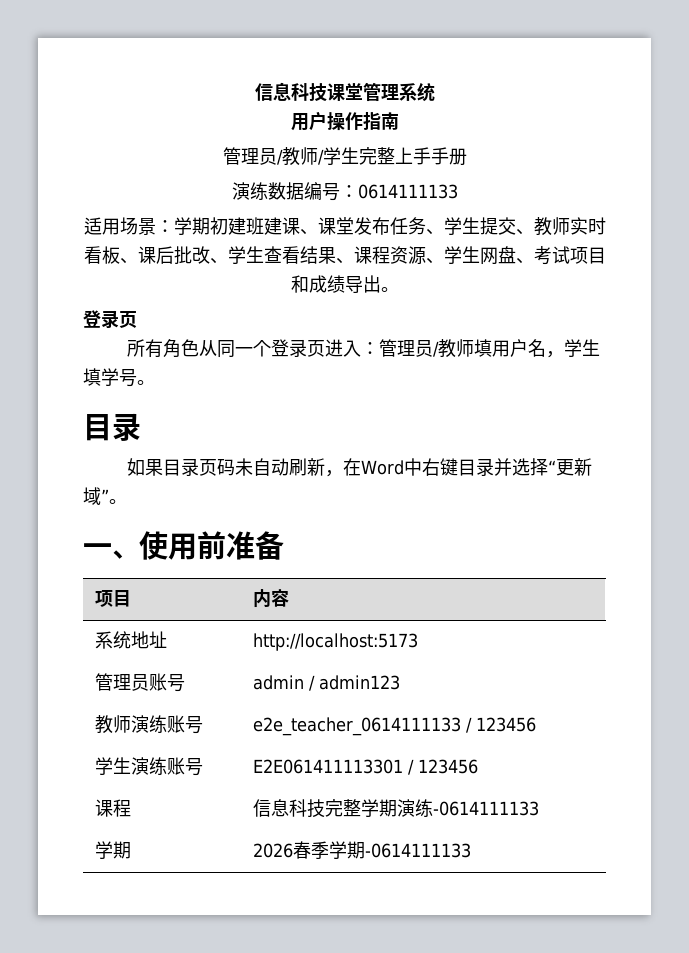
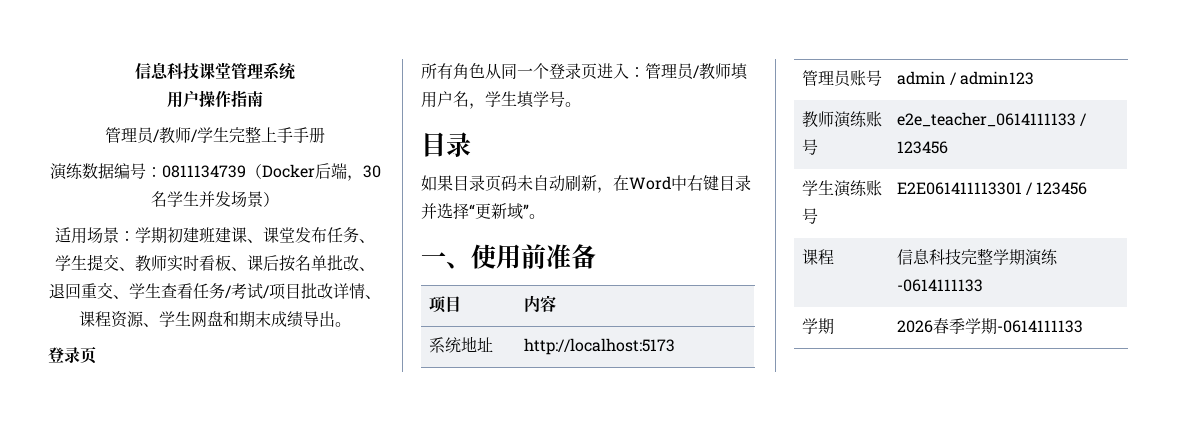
- 演练数据编号：0614111133
+ 演练数据编号：0811134739（Docker后端，30名学生并发场景）
- 适用场景：学期初建班建课、课堂发布任务、学生提交、教师实时看板、课后批改、学生查看结果、课程资源、学生网盘、考试项目和成绩导出。
+ 适用场景：学期初建班建课、课堂发布任务、学生提交、教师实时看板、课后按名单批改、退回重交、学生查看任务/考试/项目批改详情、课程资源、学生网盘和期末成绩导出。

